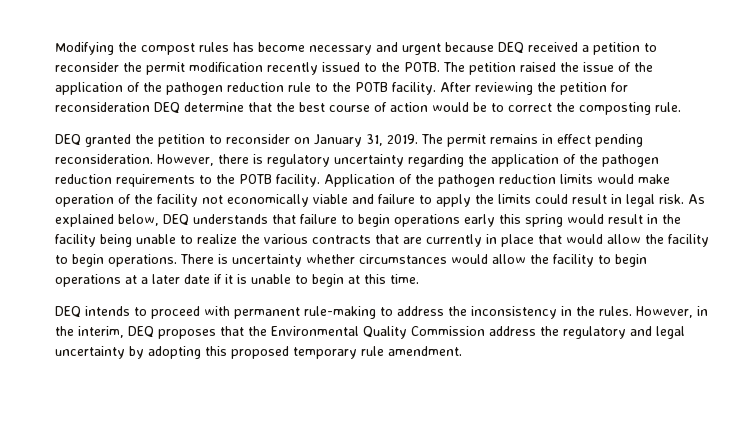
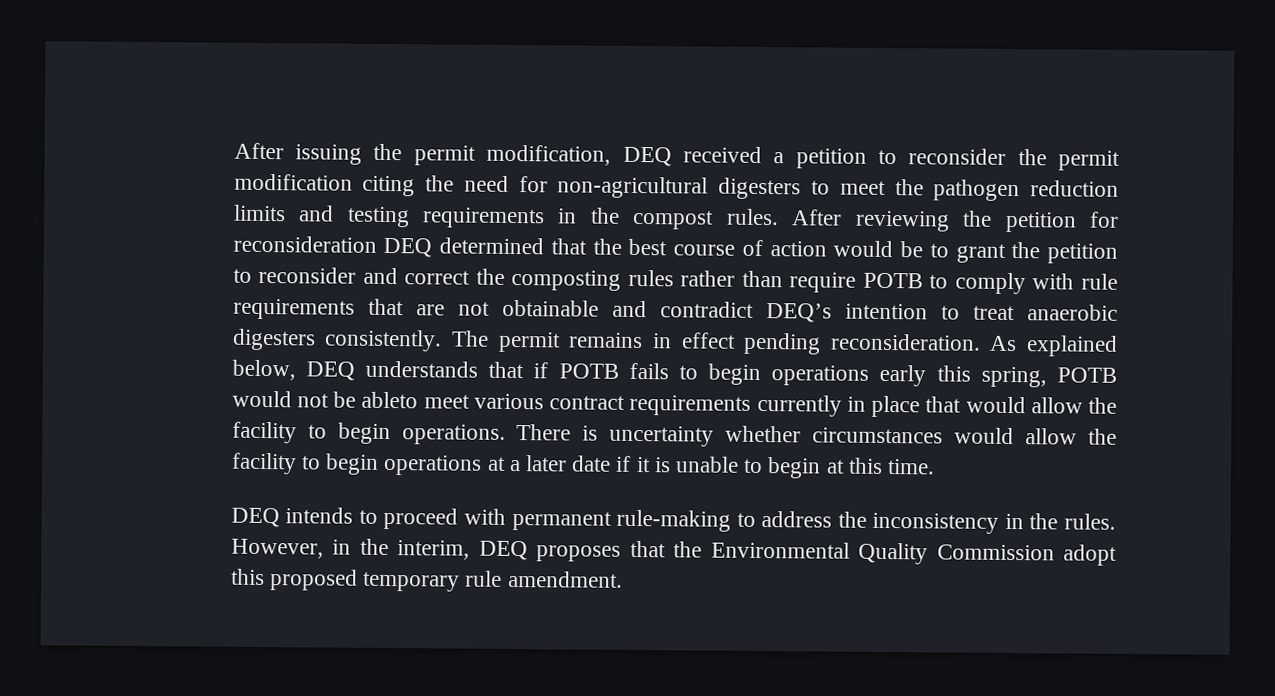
- Modifying the compost rules has become necessary and urgent because DEQ received a petition to reconsider the permit modification recently issued to the POTB. The petition raised the issue of the application of the pathogen reduction rule to the POTB facility.
+ After issuing the permit modification, DEQ received a petition to reconsider the permit modification citing the need for non-agricultural digesters to meet the pathogen reduction limits and testing requirements in the compost rules.
- After reviewing the petition for reconsideration DEQ determine that the best course of action would be to correct the composting rule.
- DEQ granted the petition to reconsider on January 31, 2019.
+ After reviewing the petition for reconsideration DEQ determined that the best course of action would be to grant the petition to reconsider and correct the composting rules rather than require POTB to comply with rule requirements that are not obtainable and contradict DEQ’s intention to treat anaerobic digesters consistently.
- However, there is regulatory uncertainty regarding the application of the pathogen reduction requirements to the POTB facility. Application of the pathogen reduction limits would make operation of the facility not economically viable and failure to apply the limits could result in legal risk.
- As explained below, DEQ understands that failure to begin operations early this spring would result in the facility being unable to realize the various contracts that are currently in place that would allow the facility to begin operations.
+ As explained below, DEQ understands that if POTB fails to begin operations early this spring, POTB would not be ableto meet various contract requirements currently in place that would allow the facility to begin operations.
- However, in the interim, DEQ proposes that the Environmental Quality Commission address the regulatory and legal uncertainty by adopting this proposed temporary rule amendment.
+ However, in the interim, DEQ proposes that the Environmental Quality Commission adopt this proposed temporary rule amendment.

